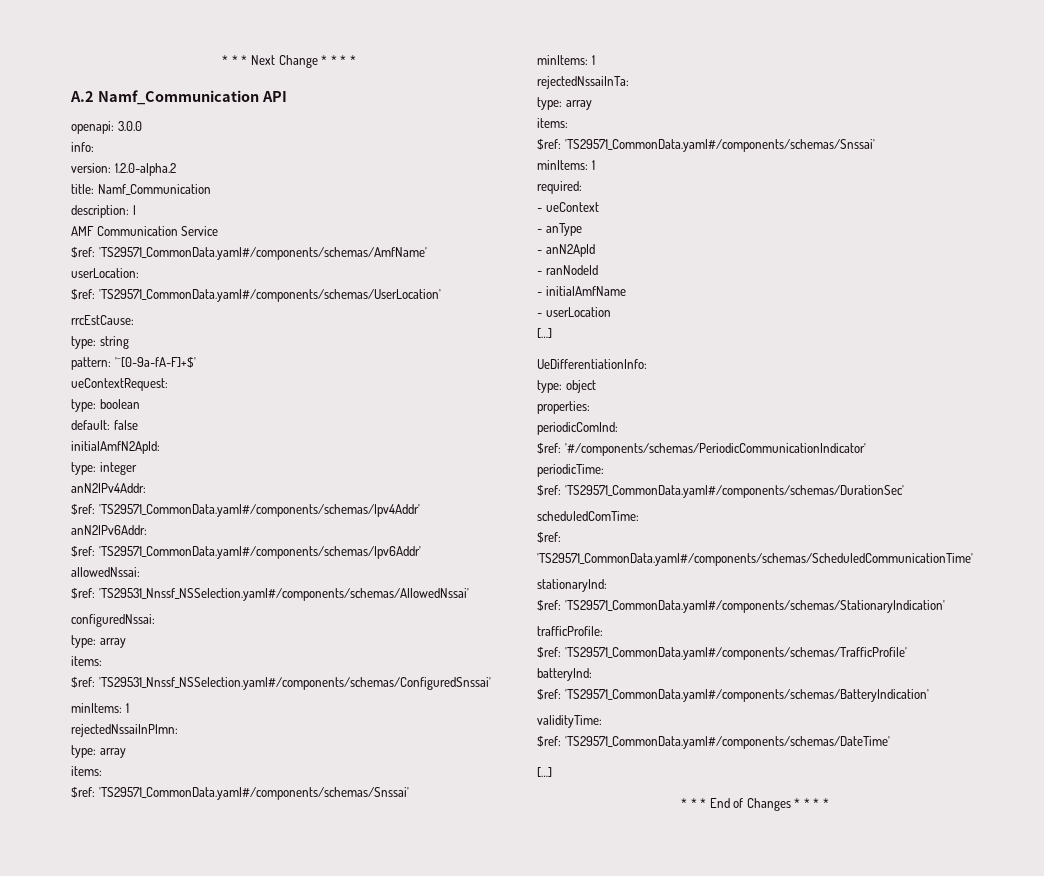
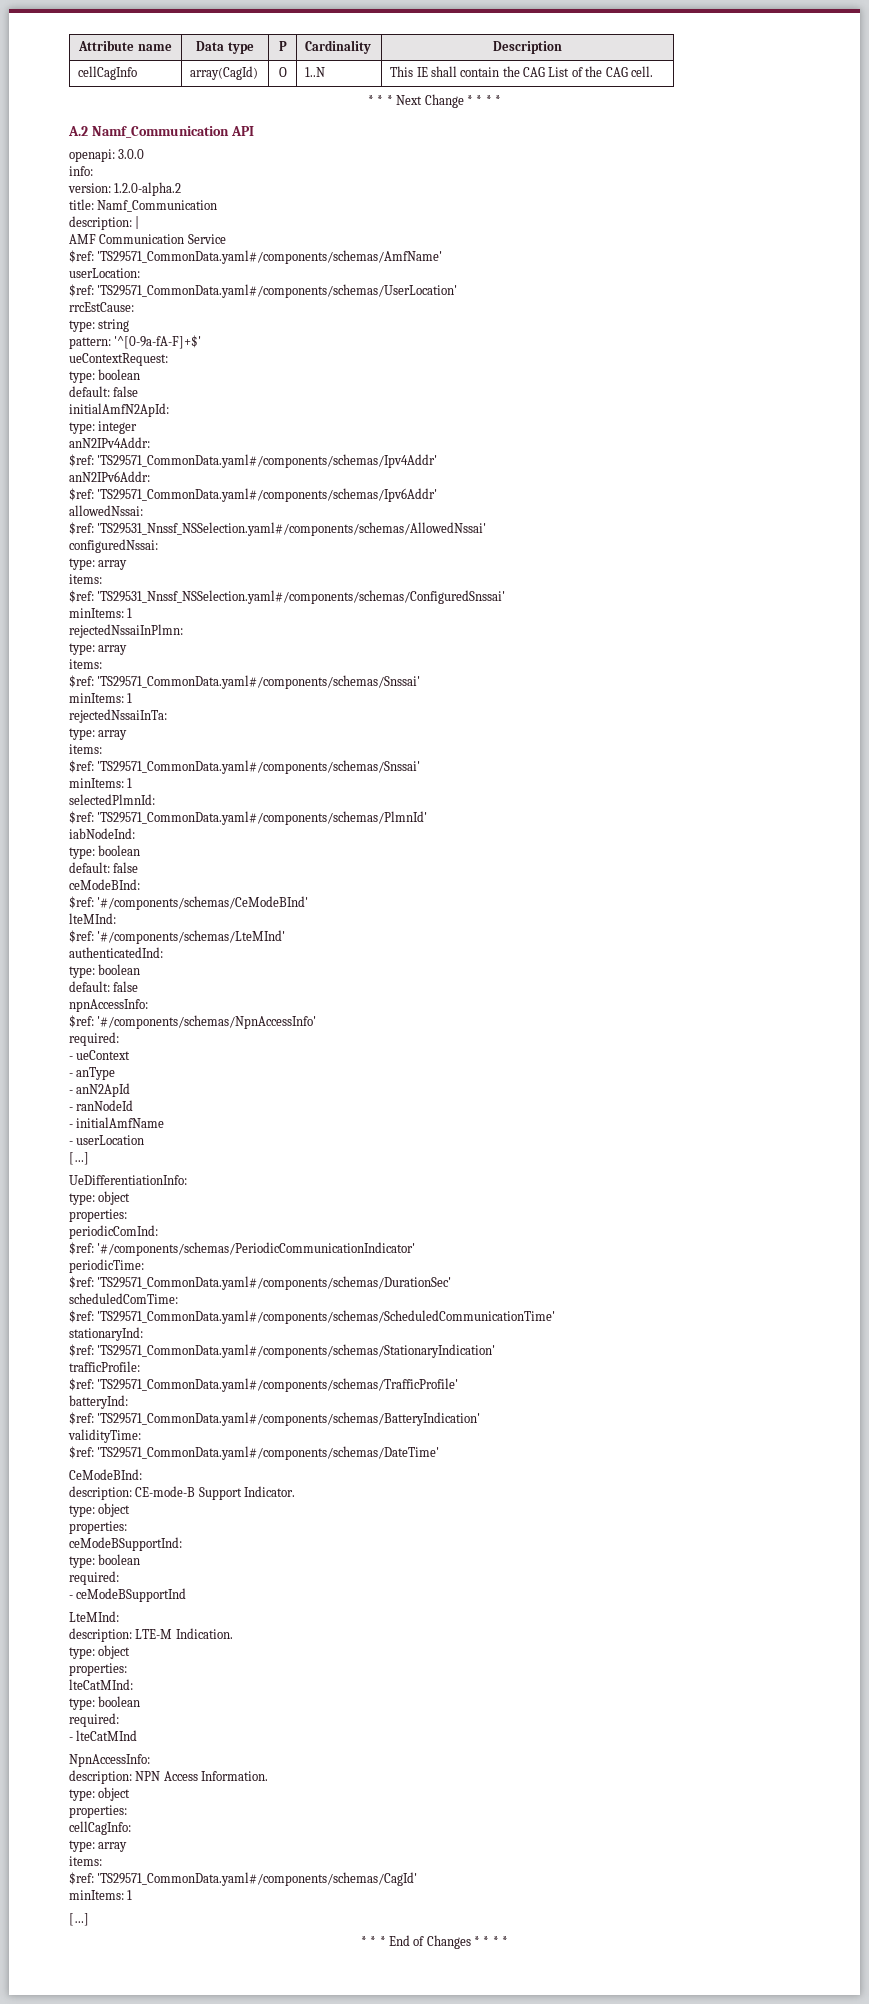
+ Attribute name | Data type | P | Cardinality | Description
+ cellCagInfo | array(CagId) | O | 1..N | This IE shall contain the CAG List of the CAG cell.
+ selectedPlmnId:
+ $ref: 'TS29571_CommonData.yaml#/components/schemas/PlmnId'
+ iabNodeInd:
+ type: boolean
+ default: false
+ ceModeBInd:
+ $ref: '#/components/schemas/CeModeBInd'
+ lteMInd:
+ $ref: '#/components/schemas/LteMInd'
+ authenticatedInd:
+ type: boolean
+ default: false
+ npnAccessInfo:
+ $ref: '#/components/schemas/NpnAccessInfo'
+ CeModeBInd:
+ description: CE-mode-B Support Indicator.
+ type: object
+ properties:
+ ceModeBSupportInd:
+ type: boolean
+ required:
+ - ceModeBSupportInd
+ LteMInd:
+ description: LTE-M Indication.
+ type: object
+ properties:
+ lteCatMInd:
+ type: boolean
+ required:
+ - lteCatMInd
+ NpnAccessInfo:
+ description: NPN Access Information.
+ type: object
+ properties:
+ cellCagInfo:
+ type: array
+ items:
+ $ref: 'TS29571_CommonData.yaml#/components/schemas/CagId'
+ minItems: 1

